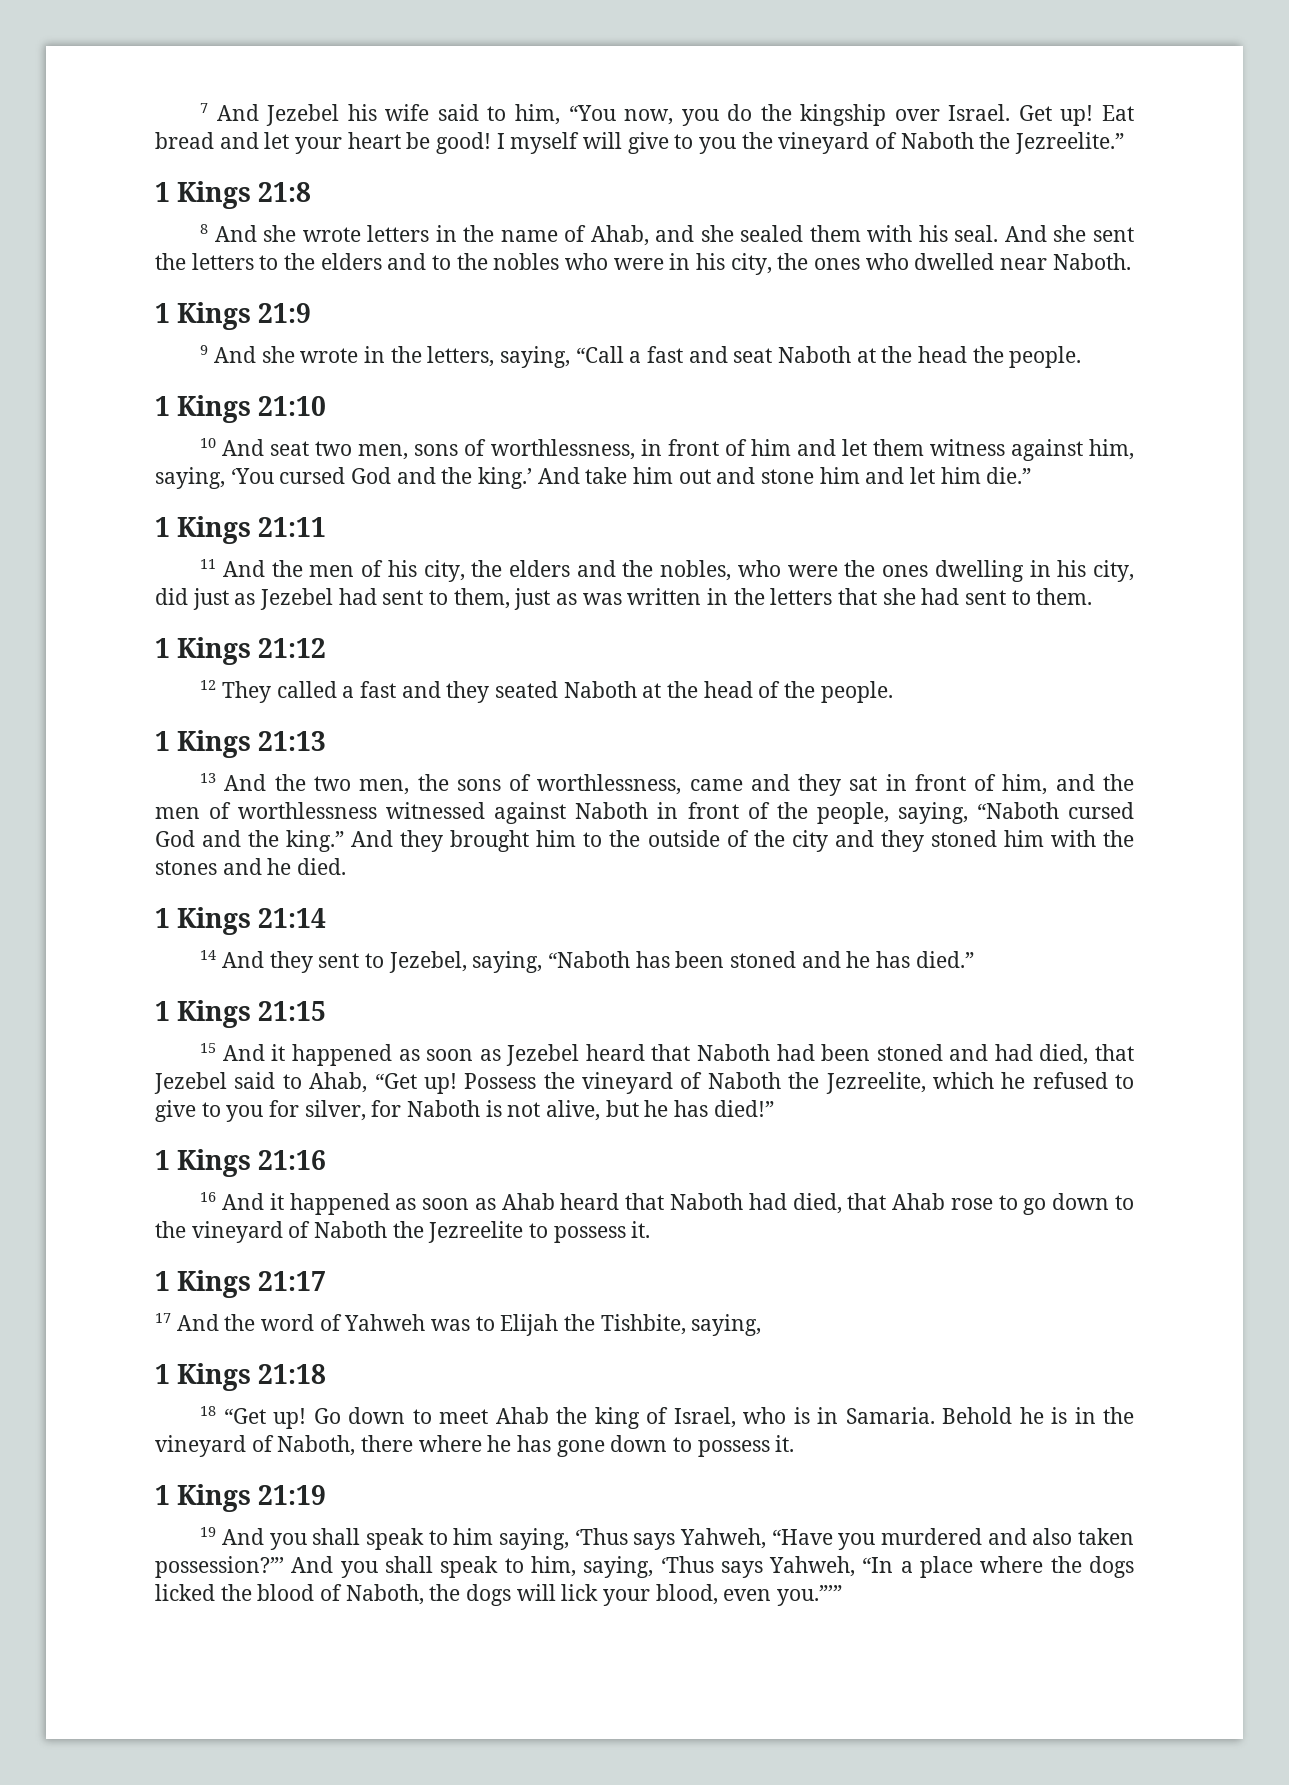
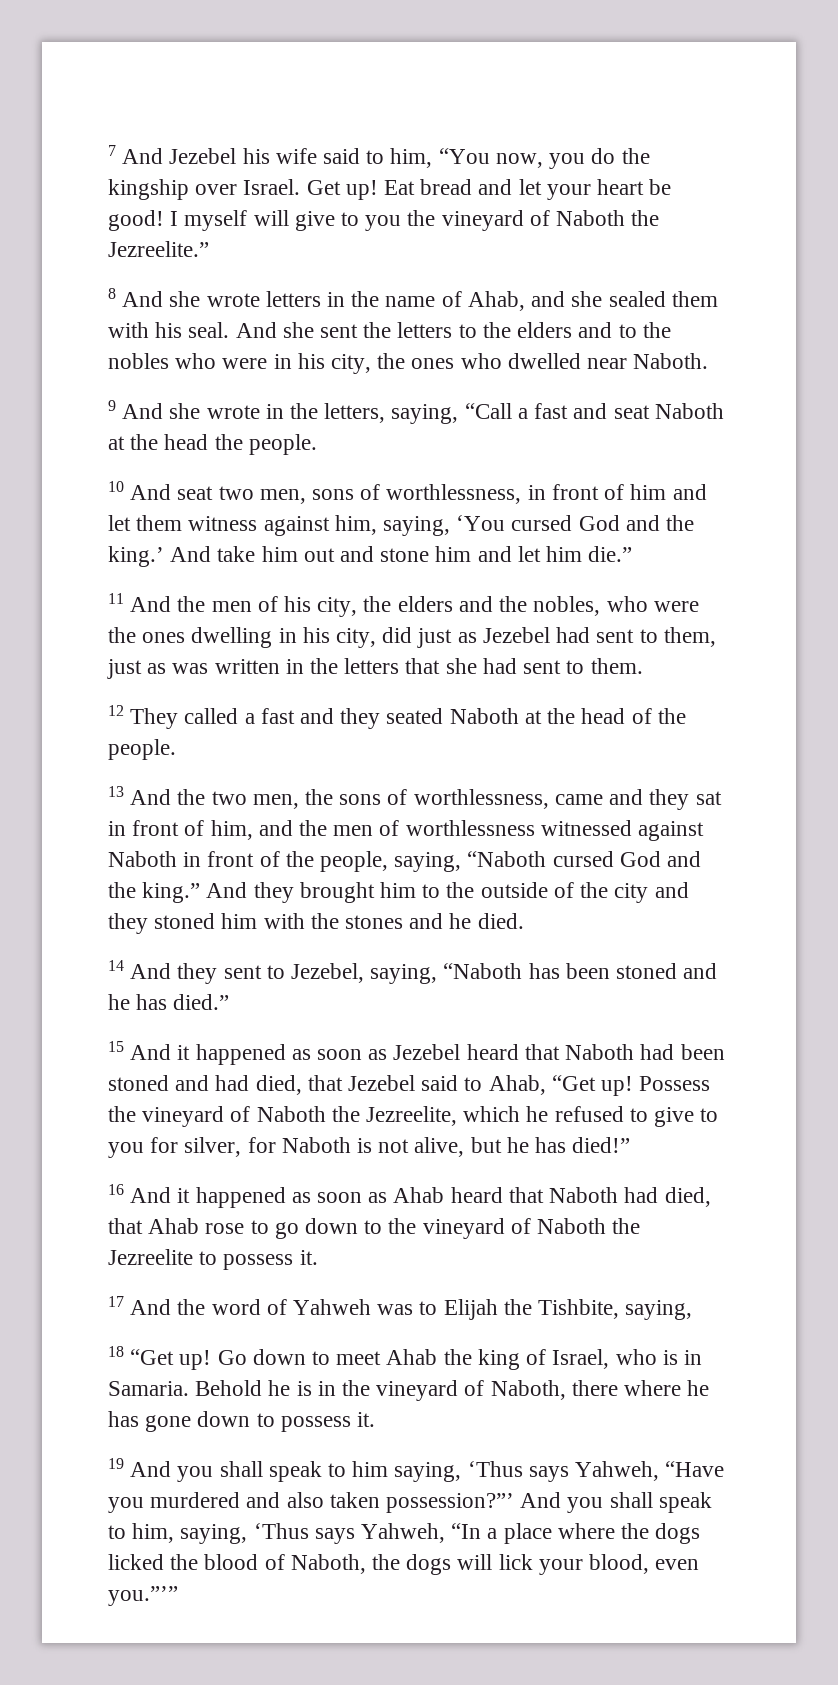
- 1 Kings 21:8
- 1 Kings 21:9
- 1 Kings 21:10
- 1 Kings 21:11
- 1 Kings 21:12
- 1 Kings 21:13
- 1 Kings 21:14
- 1 Kings 21:15
- 1 Kings 21:16
- 1 Kings 21:17
- 1 Kings 21:18
- 1 Kings 21:19

